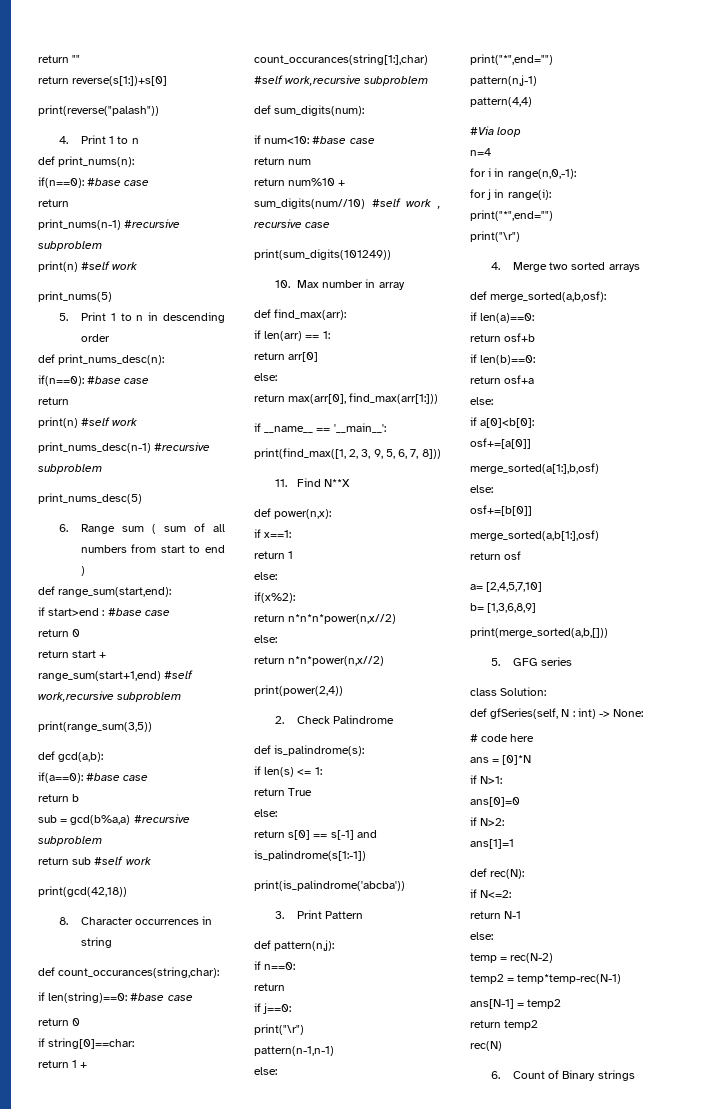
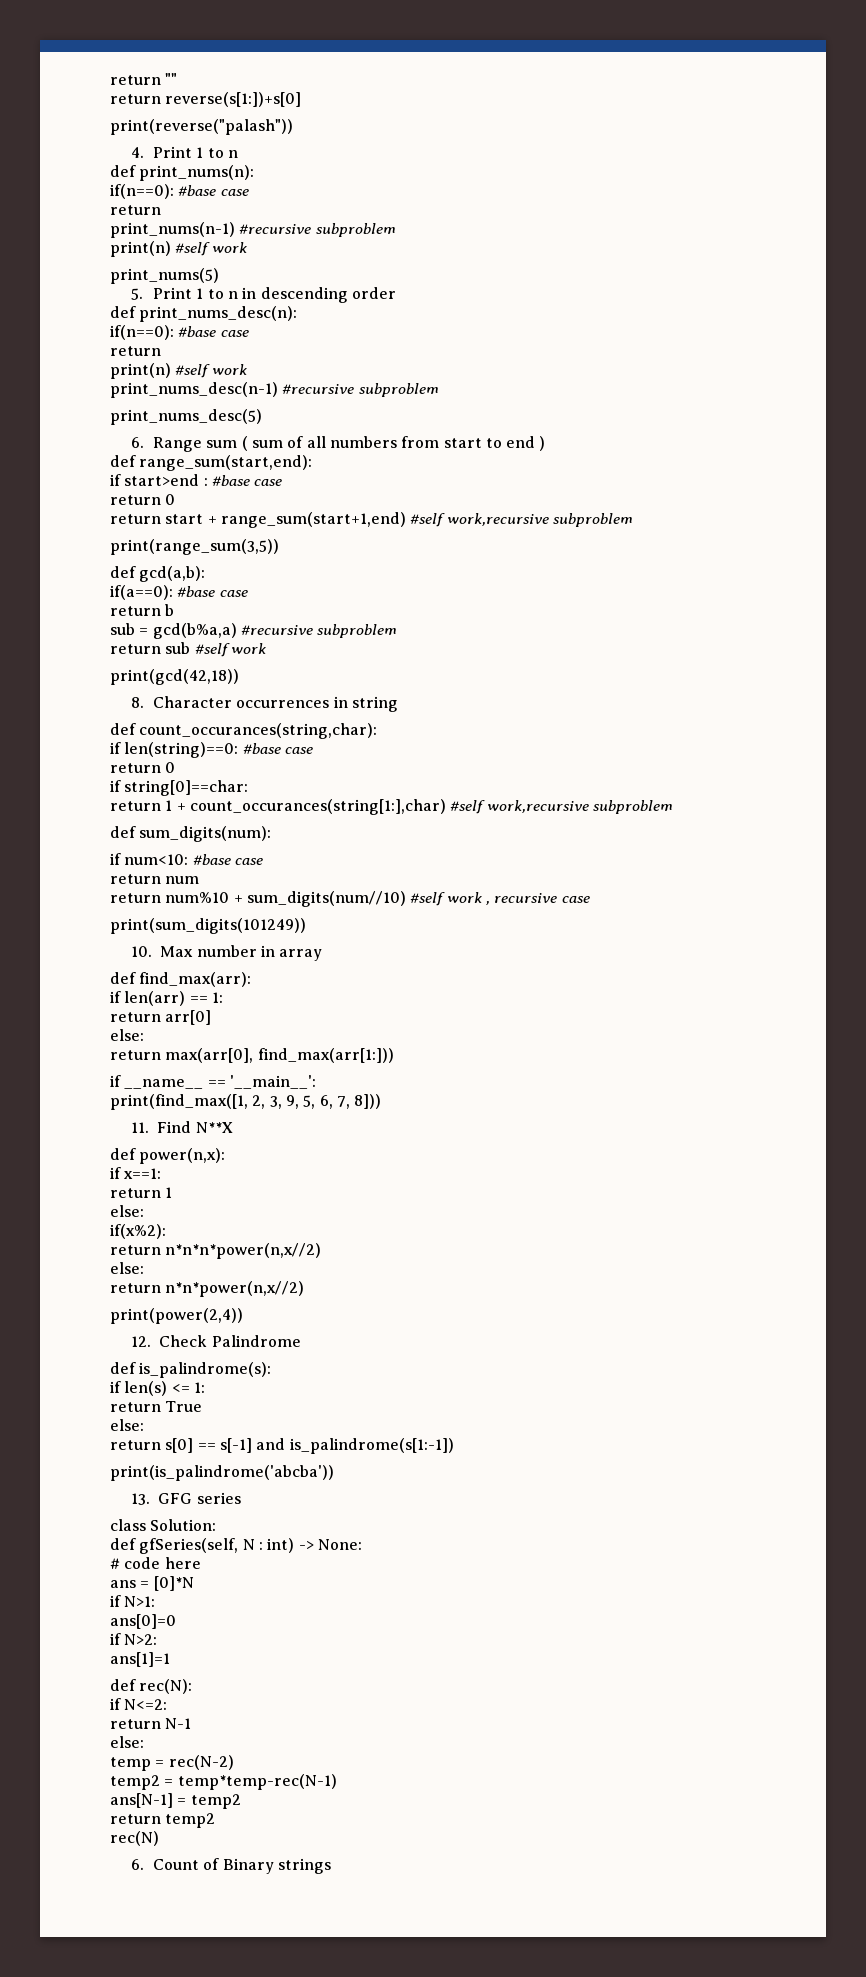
- 2. Check Palindrome
+ 12. Check Palindrome
- 3. Print Pattern
- def pattern(n,j):
- if n==0:
- return
- if j==0:
- print("\r")
- pattern(n-1,n-1)
- else:
- print("*",end="")
- pattern(n,j-1)
- pattern(4,4)
- #Via loop
- n=4
- for i in range(n,0,-1):
- for j in range(i):
- print("*",end="")
- print("\r")
- 4. Merge two sorted arrays
- def merge_sorted(a,b,osf):
- if len(a)==0:
- return osf+b
- if len(b)==0:
- return osf+a
- else:
- if a[0]<b[0]:
- osf+=[a[0]]
- merge_sorted(a[1:],b,osf)
- else:
- osf+=[b[0]]
- merge_sorted(a,b[1:],osf)
- return osf
- a= [2,4,5,7,10]
- b= [1,3,6,8,9]
- print(merge_sorted(a,b,[]))
- 5. GFG series
+ 13. GFG series

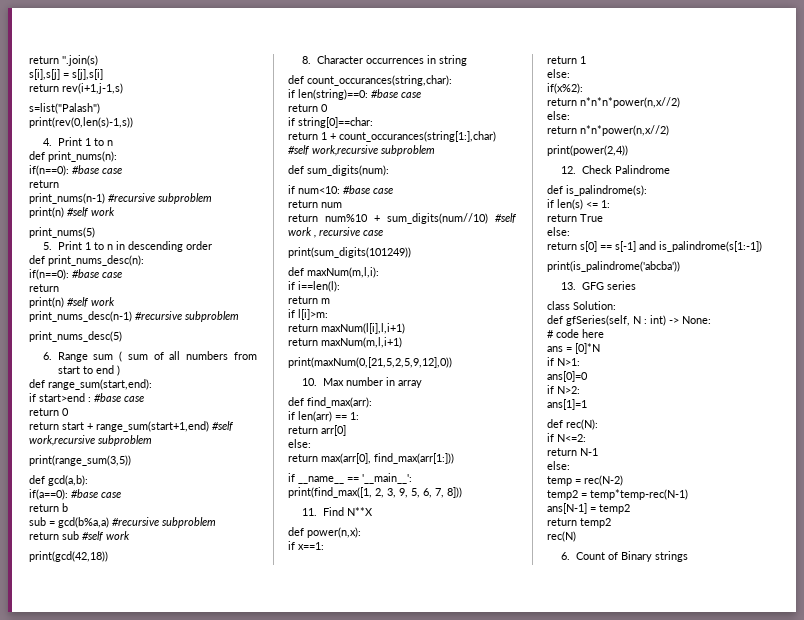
- return ""
- return reverse(s[1:])+s[0]
- print(reverse("palash"))
+ return ''.join(s)
+ s[i],s[j] = s[j],s[i]
+ return rev(i+1,j-1,s)
+ s=list("Palash")
+ print(rev(0,len(s)-1,s))
+ def maxNum(m,l,i):
+ if i==len(l):
+ return m
+ if l[i]>m:
+ return maxNum(l[i],l,i+1)
+ return maxNum(m,l,i+1)
+ print(maxNum(0,[21,5,2,5,9,12],0))

